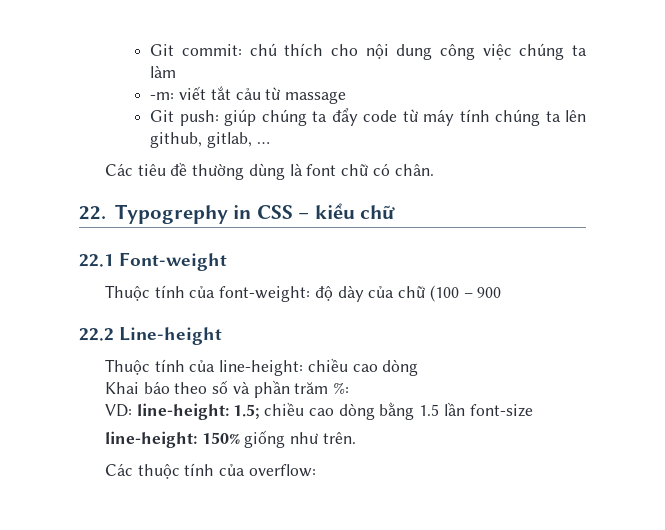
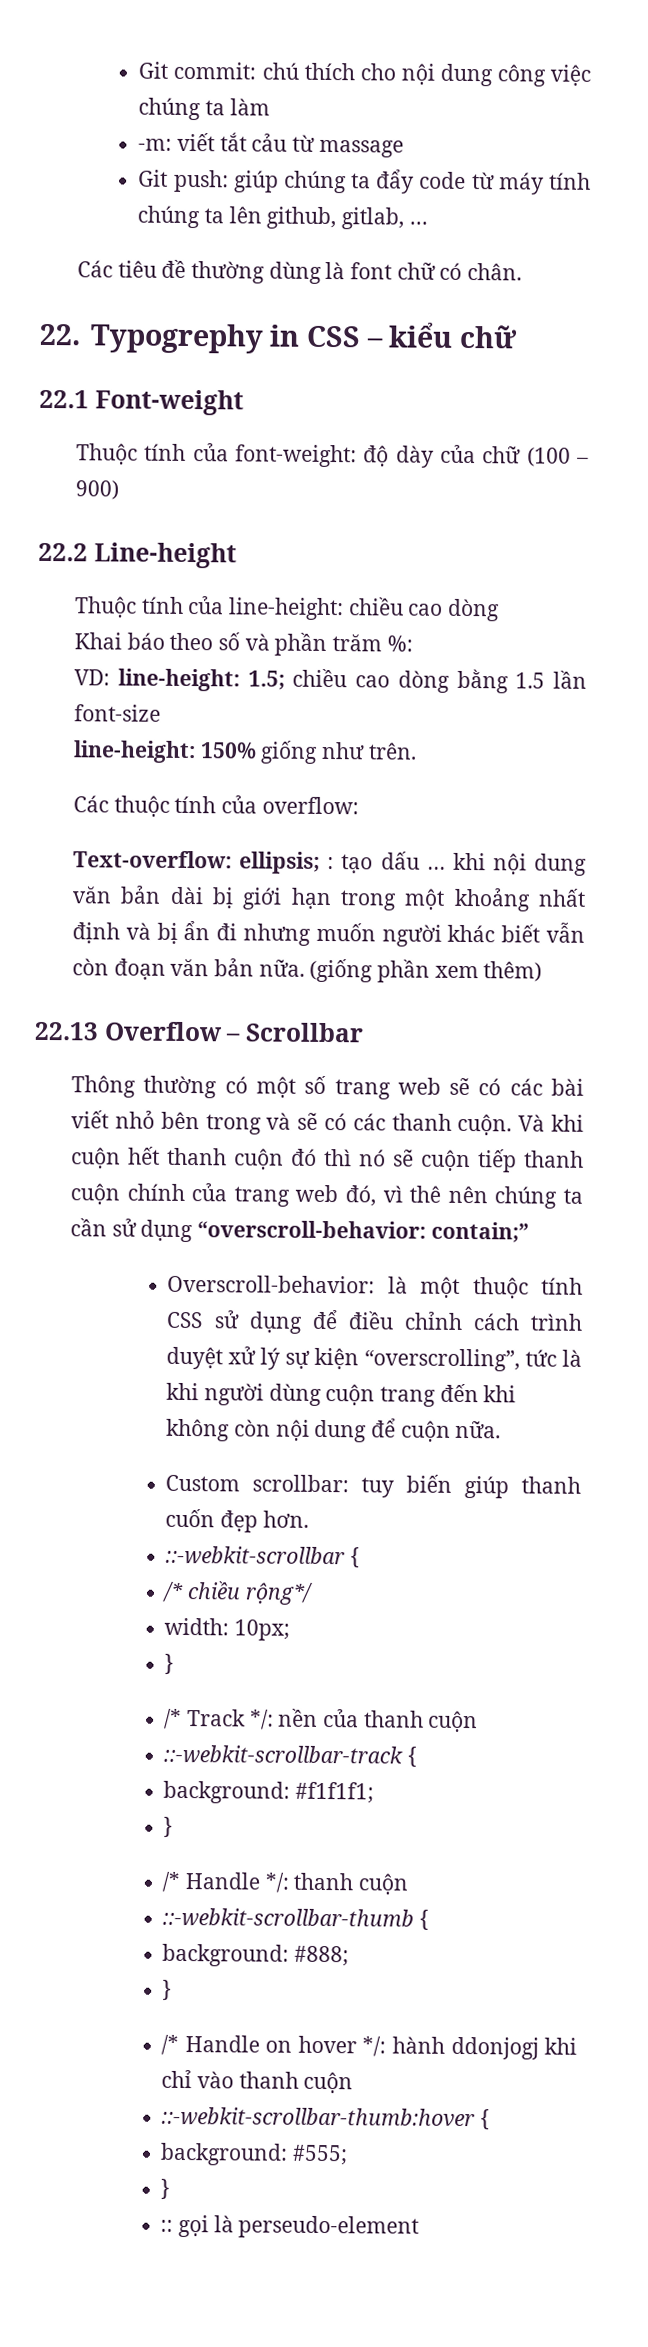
- Thuộc tính của font-weight: độ dày của chữ (100 – 900
+ Thuộc tính của font-weight: độ dày của chữ (100 – 900)
+ Text-overflow: ellipsis; : tạo dấu … khi nội dung văn bản dài bị giới hạn trong một khoảng nhất định và bị ẩn đi nhưng muốn người khác biết vẫn còn đoạn văn bản nữa. (giống phần xem thêm)
+ 22.13 Overflow – Scrollbar
+ Thông thường có một số trang web sẽ có các bài viết nhỏ bên trong và sẽ có các thanh cuộn. Và khi cuộn hết thanh cuộn đó thì nó sẽ cuộn tiếp thanh cuộn chính của trang web đó, vì thê nên chúng ta cần sử dụng “overscroll-behavior: contain;”
+ Overscroll-behavior: là một thuộc tính CSS sử dụng để điều chỉnh cách trình duyệt xử lý sự kiện “overscrolling”, tức là khi người dùng cuộn trang đến khi không còn nội dung để cuộn nữa.
+ Custom scrollbar: tuy biến giúp thanh cuốn đẹp hơn.
+ ::-webkit-scrollbar {
+ /* chiều rộng*/
+ width: 10px;
+ }
+ /* Track */: nền của thanh cuộn
+ ::-webkit-scrollbar-track {
+ background: #f1f1f1;
+ }
+ /* Handle */: thanh cuộn
+ ::-webkit-scrollbar-thumb {
+ background: #888;
+ }
+ /* Handle on hover */: hành ddonjogj khi chỉ vào thanh cuộn
+ ::-webkit-scrollbar-thumb:hover {
+ background: #555;
+ }
+ :: gọi là perseudo-element

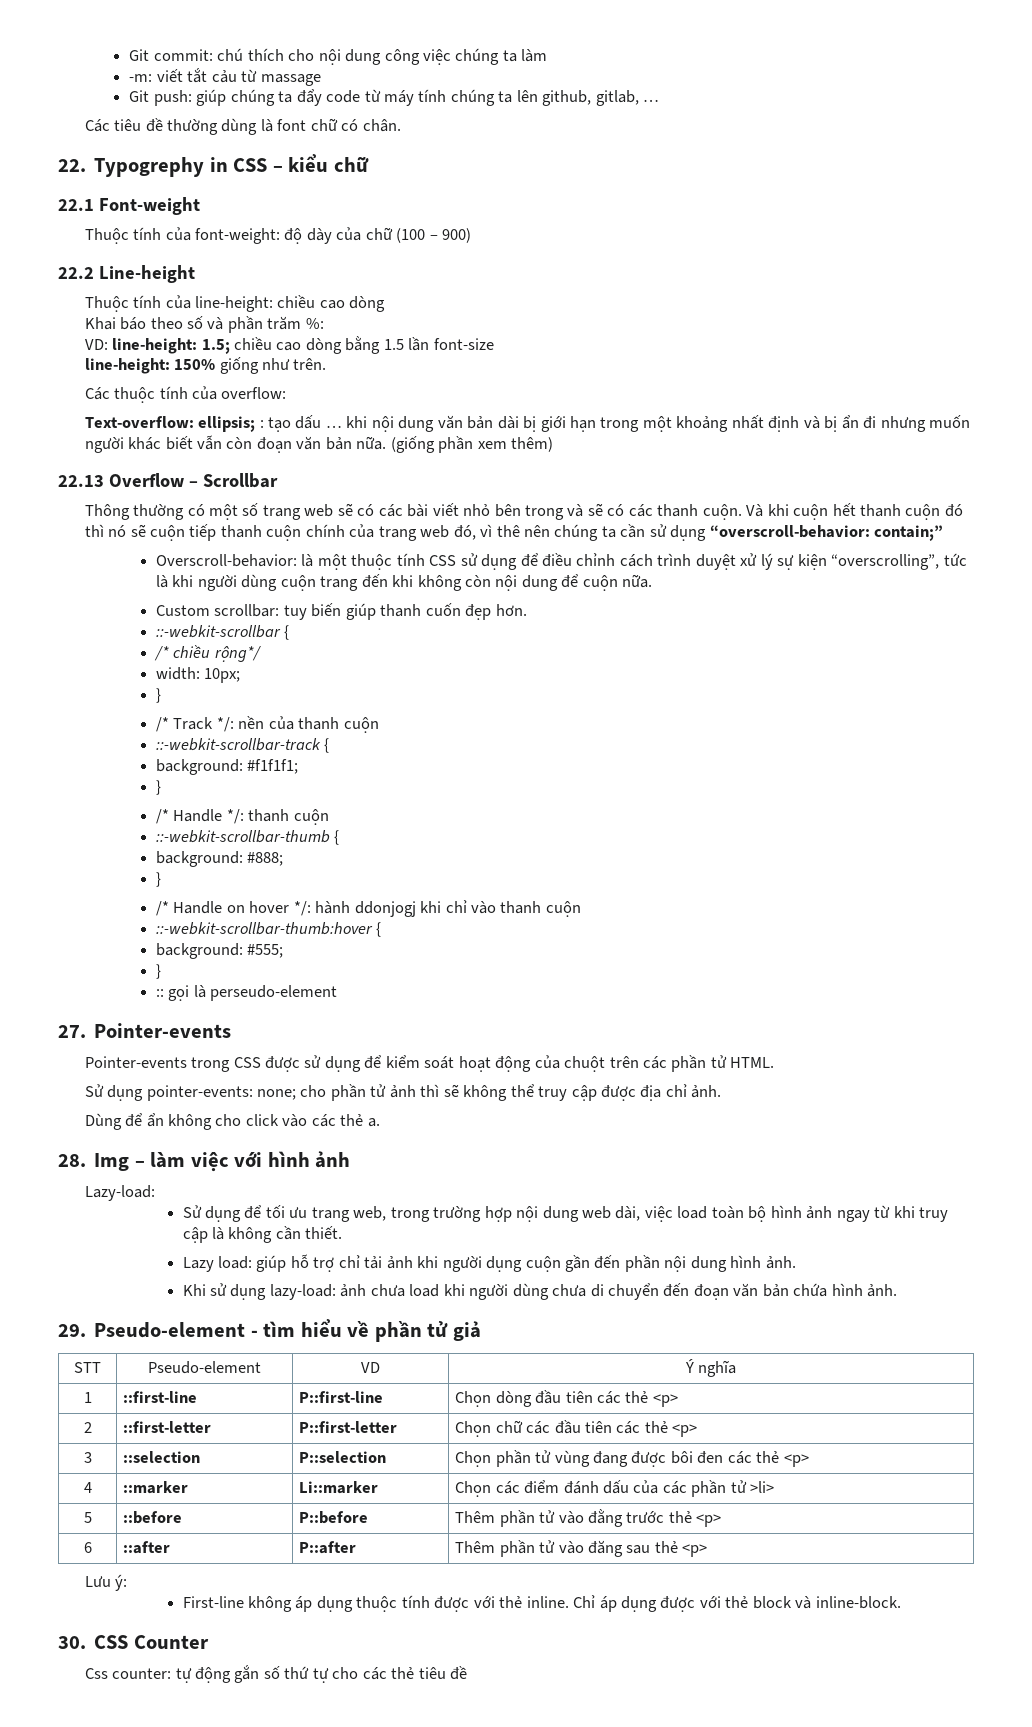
+ 27. Pointer-events
+ Pointer-events trong CSS được sử dụng để kiểm soát hoạt động của chuột trên các phần tử HTML.
+ Sử dụng pointer-events: none; cho phần tử ảnh thì sẽ không thể truy cập được địa chỉ ảnh.
+ Dùng để ẩn không cho click vào các thẻ a.
+ 28. Img – làm việc với hình ảnh
+ Lazy-load:
+ Sử dụng để tối ưu trang web, trong trường hợp nội dung web dài, việc load toàn bộ hình ảnh ngay từ khi truy cập là không cần thiết.
+ Lazy load: giúp hỗ trợ chỉ tải ảnh khi người dụng cuộn gần đến phần nội dung hình ảnh.
+ Khi sử dụng lazy-load: ảnh chưa load khi người dùng chưa di chuyển đến đoạn văn bản chứa hình ảnh.
+ 29. Pseudo-element - tìm hiểu về phần tử giả
+ STT | Pseudo-element | VD | Ý nghĩa
+ 1 | ::first-line | P::first-line | Chọn dòng đầu tiên các thẻ <p>
+ 2 | ::first-letter | P::first-letter | Chọn chữ các đầu tiên các thẻ <p>
+ 3 | ::selection | P::selection | Chọn phần tử vùng đang được bôi đen các thẻ <p>
+ 4 | ::marker | Li::marker | Chọn các điểm đánh dấu của các phần tử >li>
+ 5 | ::before | P::before | Thêm phần tử vào đằng trước thẻ <p>
+ 6 | ::after | P::after | Thêm phần tử vào đăng sau thẻ <p>
+ Lưu ý:
+ First-line không áp dụng thuộc tính được với thẻ inline. Chỉ áp dụng được với thẻ block và inline-block.
+ 30. CSS Counter
+ Css counter: tự động gắn số thứ tự cho các thẻ tiêu đề

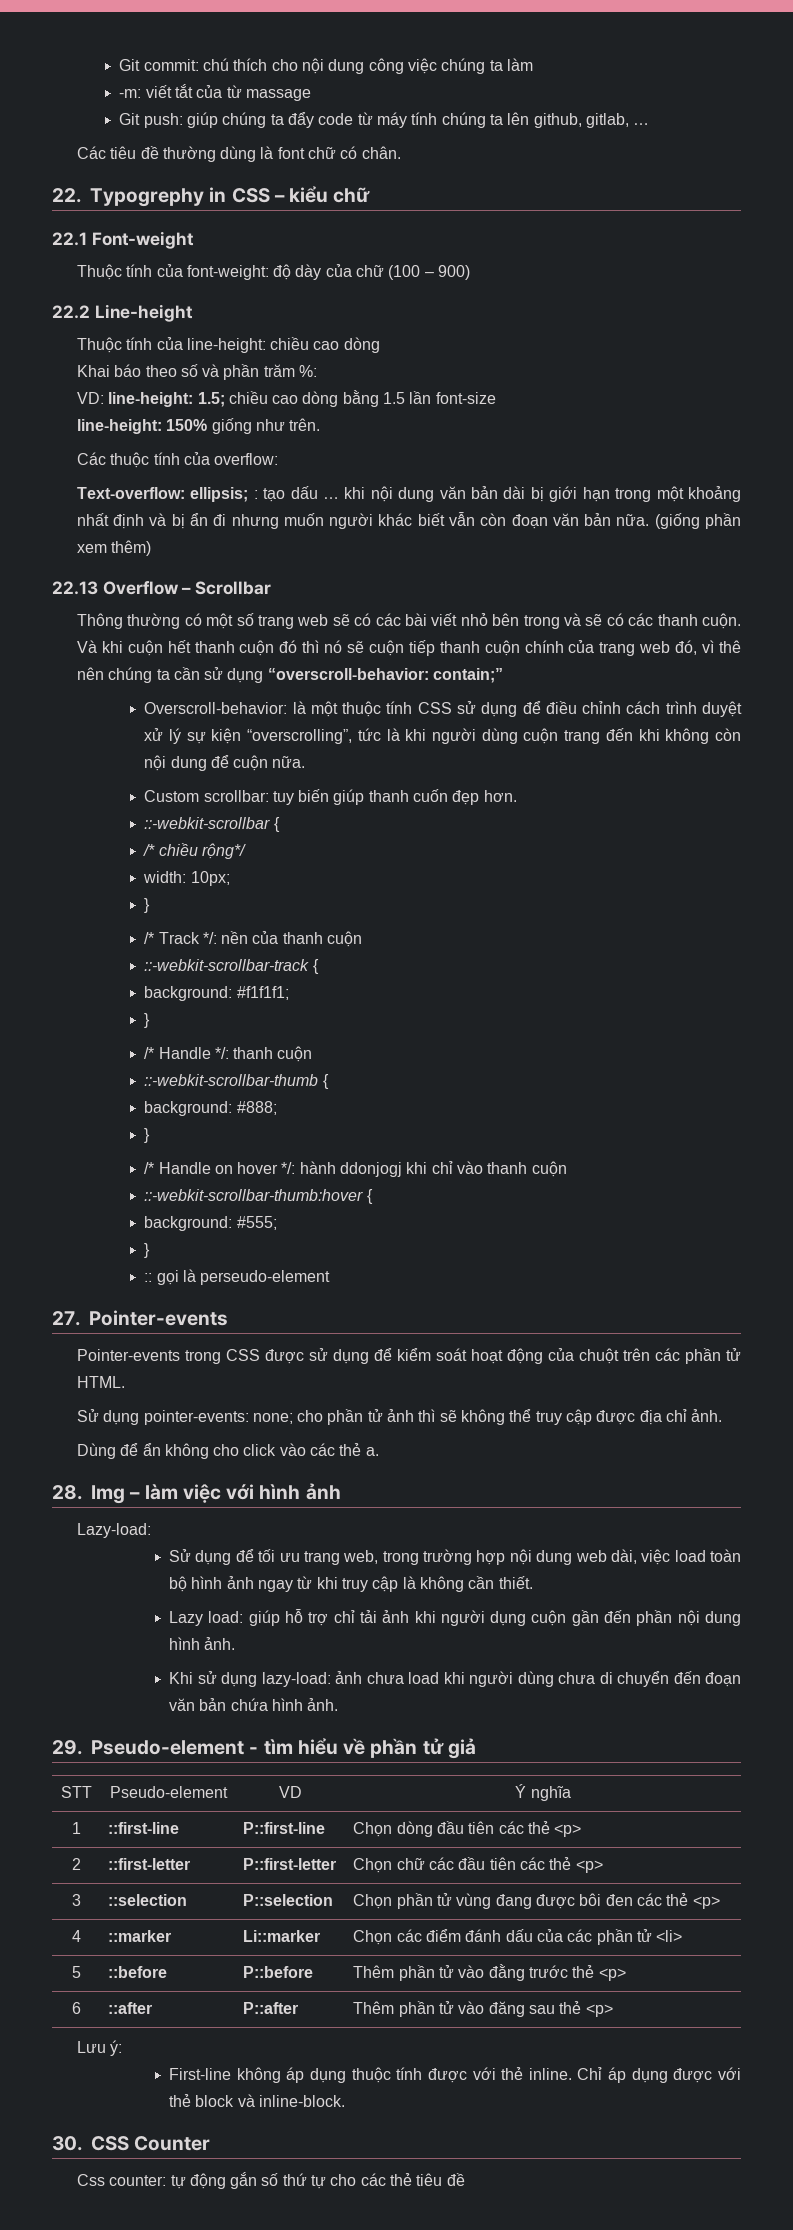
- -m: viết tắt cảu từ massage
+ -m: viết tắt của từ massage
- 4 | ::marker | Li::marker | Chọn các điểm đánh dấu của các phần tử >li>
+ 4 | ::marker | Li::marker | Chọn các điểm đánh dấu của các phần tử <li>

